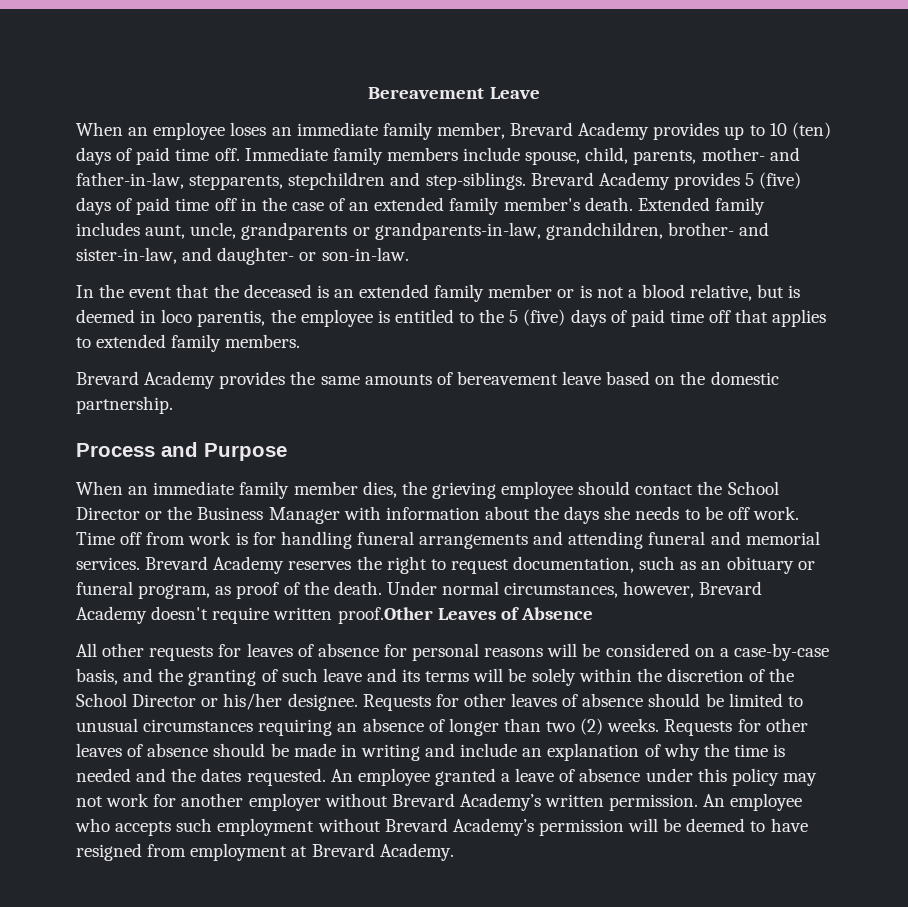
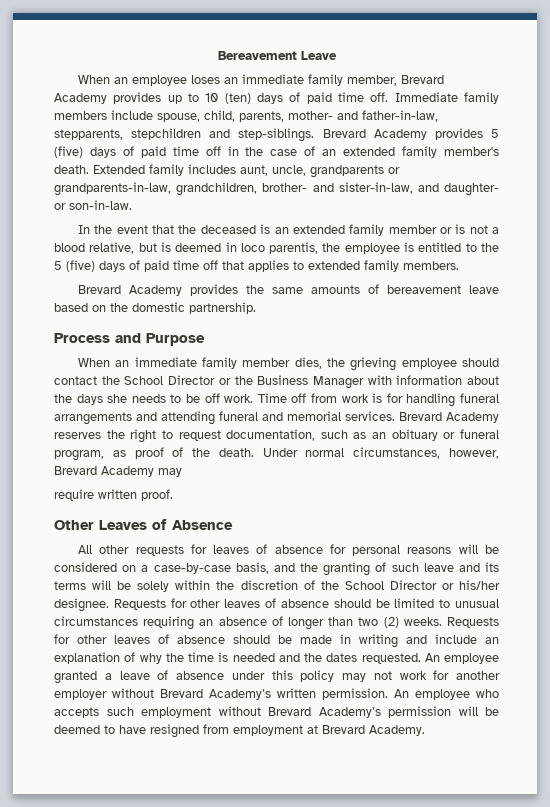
- Under normal circumstances, however, Brevard Academy doesn't require written proof.Other Leaves of Absence
+ Under normal circumstances, however, Brevard Academy may
+ require written proof.
+ Other Leaves of Absence

